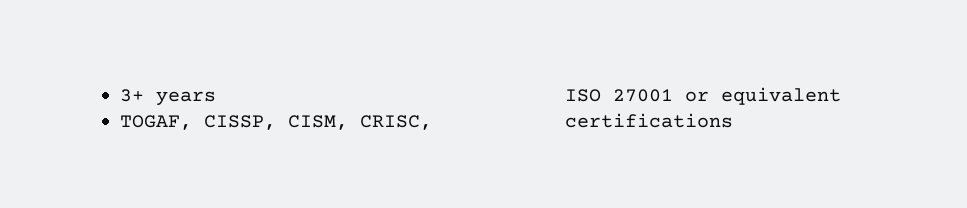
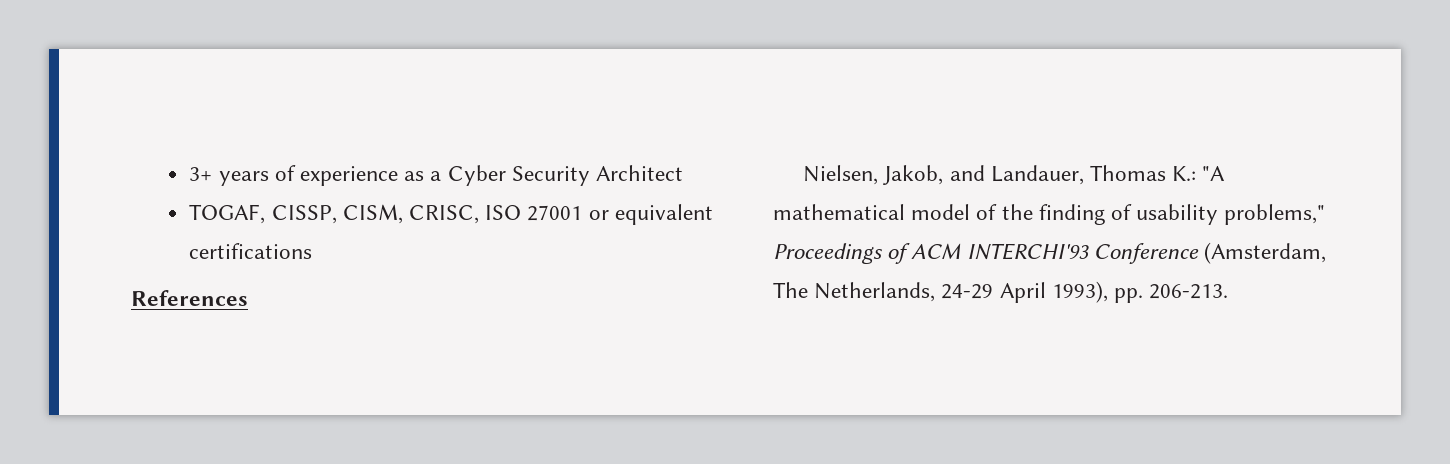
- 3+ years
+ 3+ years of experience as a Cyber Security Architect
+ References
+ Nielsen, Jakob, and Landauer, Thomas K.: "A mathematical model of the finding of usability problems," Proceedings of ACM INTERCHI'93 Conference (Amsterdam, The Netherlands, 24-29 April 1993), pp. 206-213.

